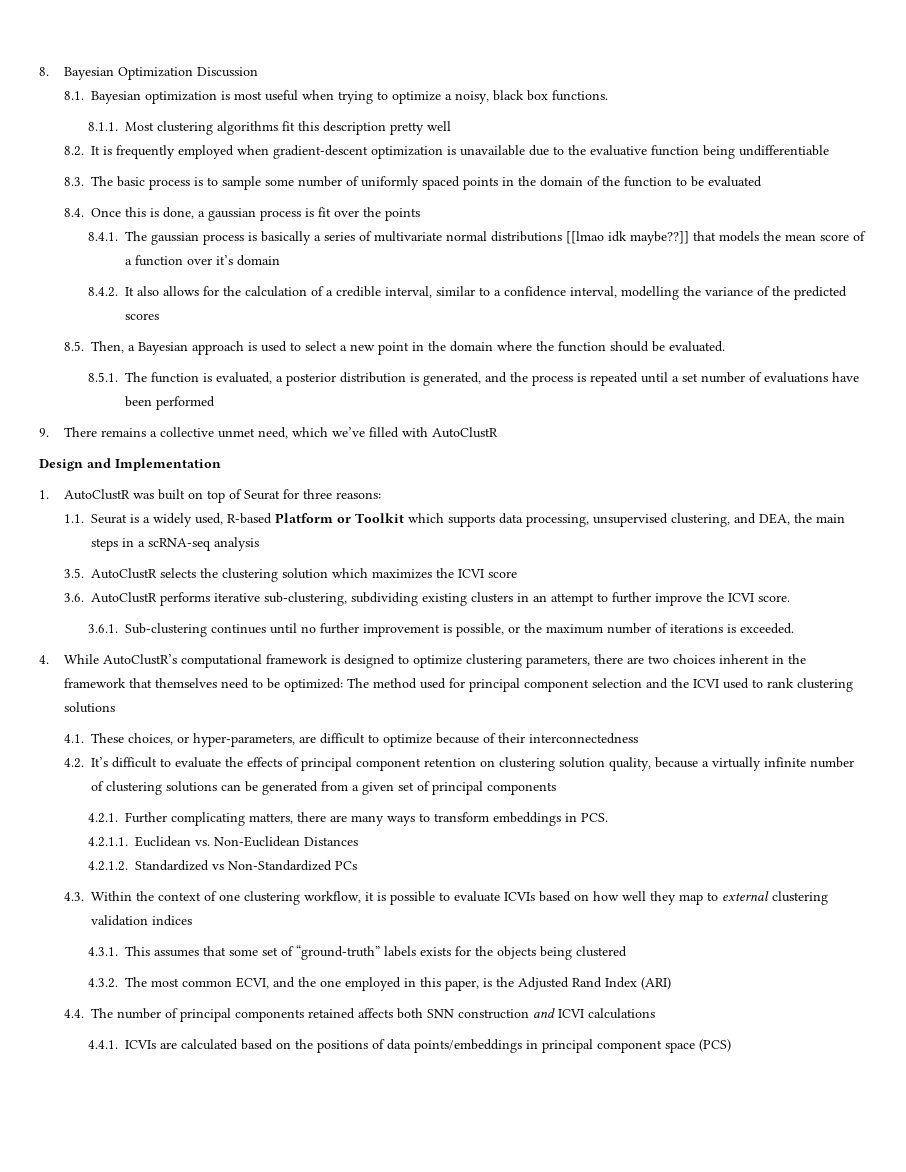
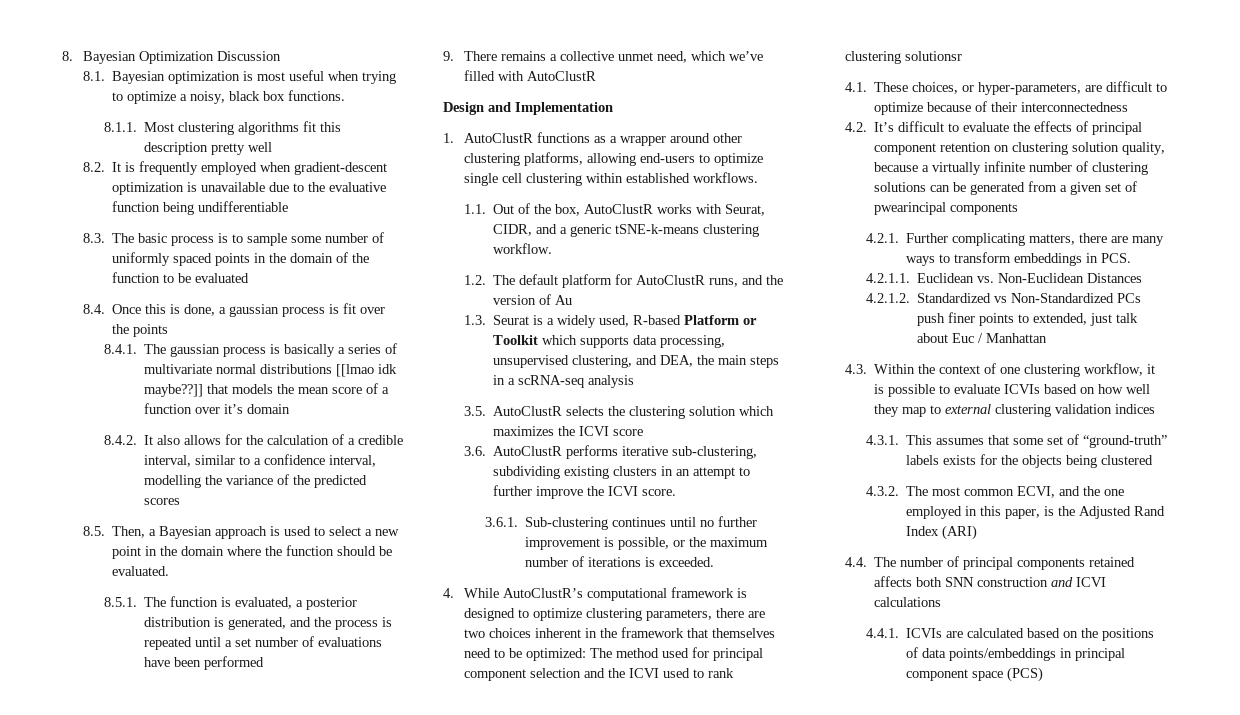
- 1. AutoClustR was built on top of Seurat for three reasons:
- 1.1. Seurat is a widely used, R-based Platform or Toolkit which supports data processing, unsupervised clustering, and DEA, the main steps in a scRNA-seq analysis
+ 1. AutoClustR functions as a wrapper around other clustering platforms, allowing end-users to optimize single cell clustering within established workflows.
+ 1.1. Out of the box, AutoClustR works with Seurat, CIDR, and a generic tSNE-k-means clustering workflow.
+ 1.2. The default platform for AutoClustR runs, and the version of Au
+ 1.3. Seurat is a widely used, R-based Platform or Toolkit which supports data processing, unsupervised clustering, and DEA, the main steps in a scRNA-seq analysis
- 4. While AutoClustR’s computational framework is designed to optimize clustering parameters, there are two choices inherent in the framework that themselves need to be optimized: The method used for principal component selection and the ICVI used to rank clustering solutions
+ 4. While AutoClustR’s computational framework is designed to optimize clustering parameters, there are two choices inherent in the framework that themselves need to be optimized: The method used for principal component selection and the ICVI used to rank clustering solutionsr
- 4.2. It’s difficult to evaluate the effects of principal component retention on clustering solution quality, because a virtually infinite number of clustering solutions can be generated from a given set of principal components
+ 4.2. It’s difficult to evaluate the effects of principal component retention on clustering solution quality, because a virtually infinite number of clustering solutions can be generated from a given set of pwearincipal components
- 4.2.1.2. Standardized vs Non-Standardized PCs
+ 4.2.1.2. Standardized vs Non-Standardized PCs push finer points to extended, just talk about Euc / Manhattan

